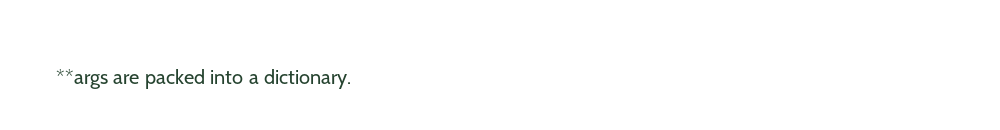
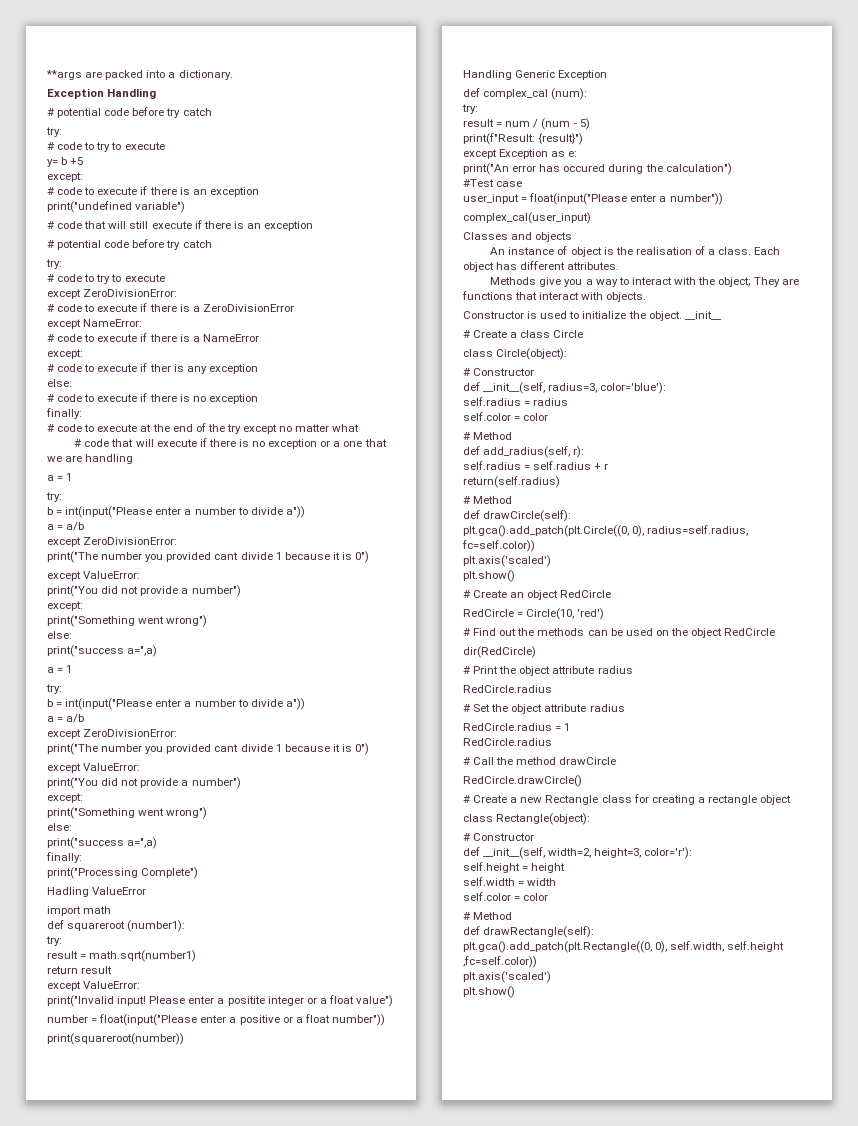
+ Exception Handling
+ # potential code before try catch
+ try:
+ # code to try to execute
+ y= b +5
+ except:
+ # code to execute if there is an exception
+ print("undefined variable")
+ # code that will still execute if there is an exception
+ # potential code before try catch
+ try:
+ # code to try to execute
+ except ZeroDivisionError:
+ # code to execute if there is a ZeroDivisionError
+ except NameError:
+ # code to execute if there is a NameError
+ except:
+ # code to execute if ther is any exception
+ else:
+ # code to execute if there is no exception
+ finally:
+ # code to execute at the end of the try except no matter what
+ # code that will execute if there is no exception or a one that we are handling
+ a = 1
+ try:
+ b = int(input("Please enter a number to divide a"))
+ a = a/b
+ except ZeroDivisionError:
+ print("The number you provided cant divide 1 because it is 0")
+ except ValueError:
+ print("You did not provide a number")
+ except:
+ print("Something went wrong")
+ else:
+ print("success a=",a)
+ a = 1
+ try:
+ b = int(input("Please enter a number to divide a"))
+ a = a/b
+ except ZeroDivisionError:
+ print("The number you provided cant divide 1 because it is 0")
+ except ValueError:
+ print("You did not provide a number")
+ except:
+ print("Something went wrong")
+ else:
+ print("success a=",a)
+ finally:
+ print("Processing Complete")
+ Hadling ValueError
+ import math
+ def squareroot (number1):
+ try:
+ result = math.sqrt(number1)
+ return result
+ except ValueError:
+ print("Invalid input! Please enter a positite integer or a float value")
+ number = float(input("Please enter a positive or a float number"))
+ print(squareroot(number))
+ Handling Generic Exception
+ def complex_cal (num):
+ try:
+ result = num / (num - 5)
+ print(f"Result: {result}")
+ except Exception as e:
+ print("An error has occured during the calculation")
+ #Test case
+ user_input = float(input("Please enter a number"))
+ complex_cal(user_input)
+ Classes and objects
+ An instance of object is the realisation of a class. Each object has different attributes.
+ Methods give you a way to interact with the object; They are functions that interact with objects.
+ Constructor is used to initialize the object. __init__
+ # Create a class Circle
+ class Circle(object):
+ # Constructor
+ def __init__(self, radius=3, color='blue'):
+ self.radius = radius
+ self.color = color
+ # Method
+ def add_radius(self, r):
+ self.radius = self.radius + r
+ return(self.radius)
+ # Method
+ def drawCircle(self):
+ plt.gca().add_patch(plt.Circle((0, 0), radius=self.radius, fc=self.color))
+ plt.axis('scaled')
+ plt.show()
+ # Create an object RedCircle
+ RedCircle = Circle(10, 'red')
+ # Find out the methods can be used on the object RedCircle
+ dir(RedCircle)
+ # Print the object attribute radius
+ RedCircle.radius
+ # Set the object attribute radius
+ RedCircle.radius = 1
+ RedCircle.radius
+ # Call the method drawCircle
+ RedCircle.drawCircle()
+ # Create a new Rectangle class for creating a rectangle object
+ class Rectangle(object):
+ # Constructor
+ def __init__(self, width=2, height=3, color='r'):
+ self.height = height
+ self.width = width
+ self.color = color
+ # Method
+ def drawRectangle(self):
+ plt.gca().add_patch(plt.Rectangle((0, 0), self.width, self.height ,fc=self.color))
+ plt.axis('scaled')
+ plt.show()

